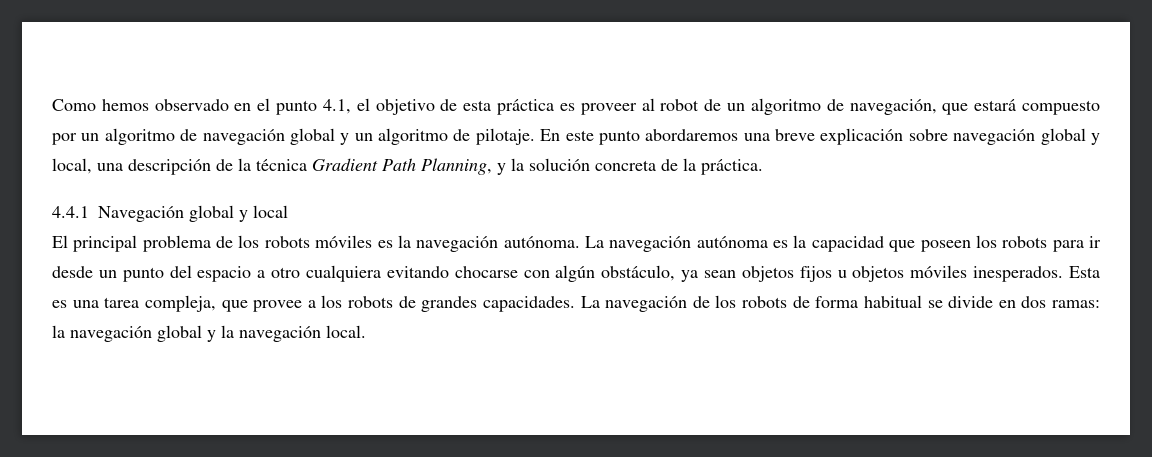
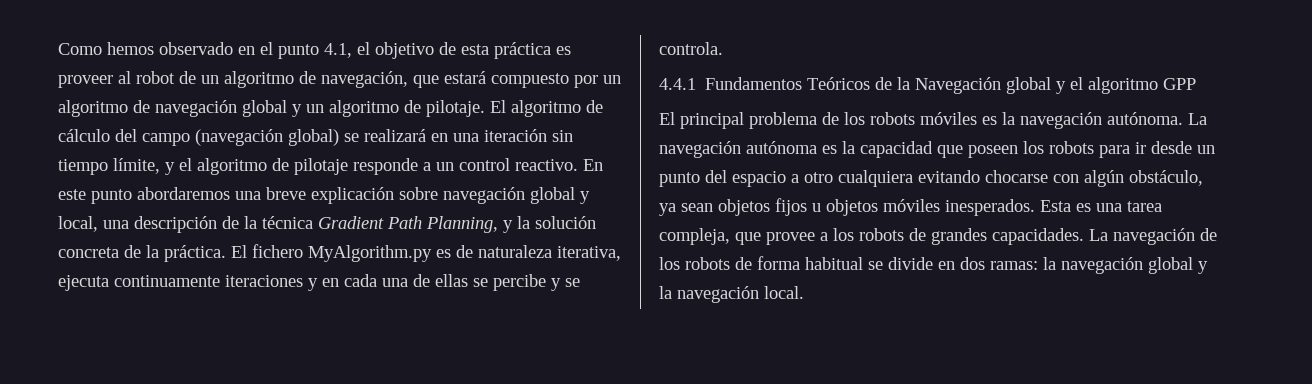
+ El algoritmo de cálculo del campo (navegación global) se realizará en una iteración sin tiempo límite, y el algoritmo de pilotaje responde a un control reactivo.
- En este punto abordaremos una breve explicación sobre navegación global y local, una descripción de la técnica Gradient Path Planning, y la solución concreta de la práctica.
- 4.4.1 Navegación global y local
+ En este punto abordaremos una breve explicación sobre navegación global y local, una descripción de la técnica Gradient Path Planning, y la solución concreta de la práctica. El fichero MyAlgorithm.py es de naturaleza iterativa, ejecuta continuamente iteraciones y en cada una de ellas se percibe y se controla.
+ 4.4.1 Fundamentos Teóricos de la Navegación global y el algoritmo GPP

